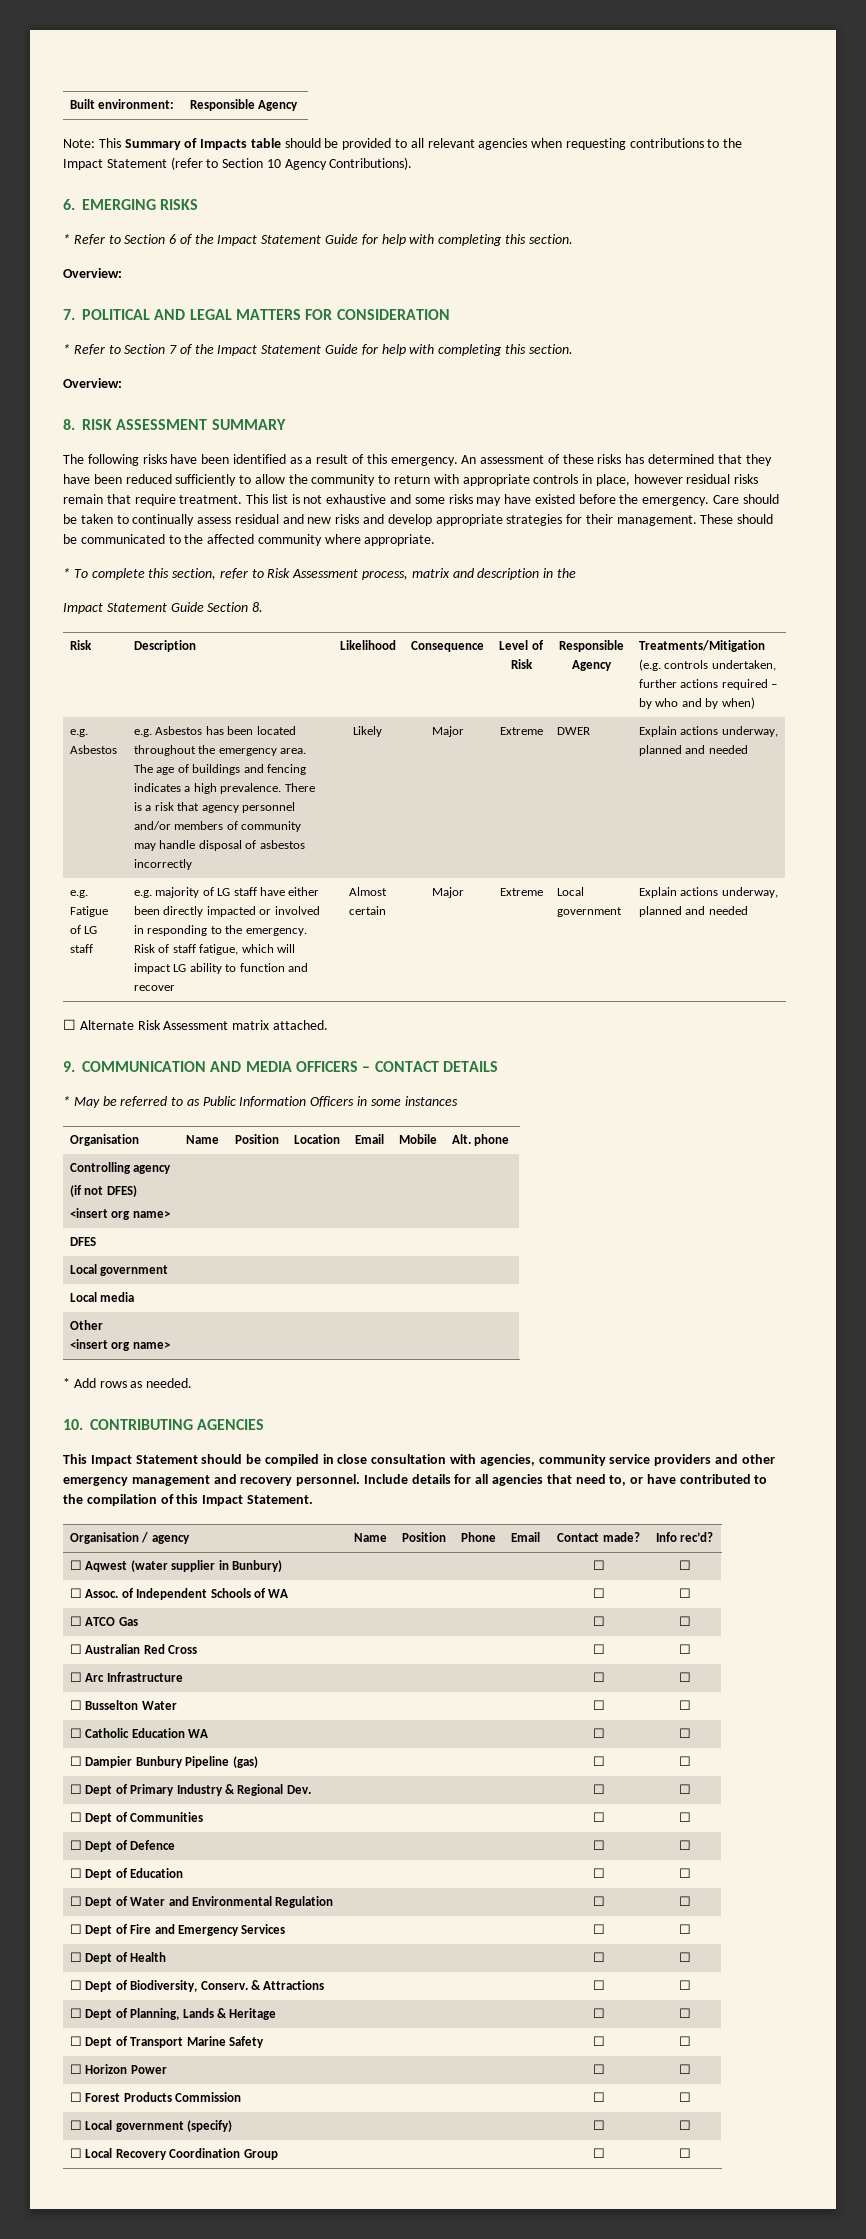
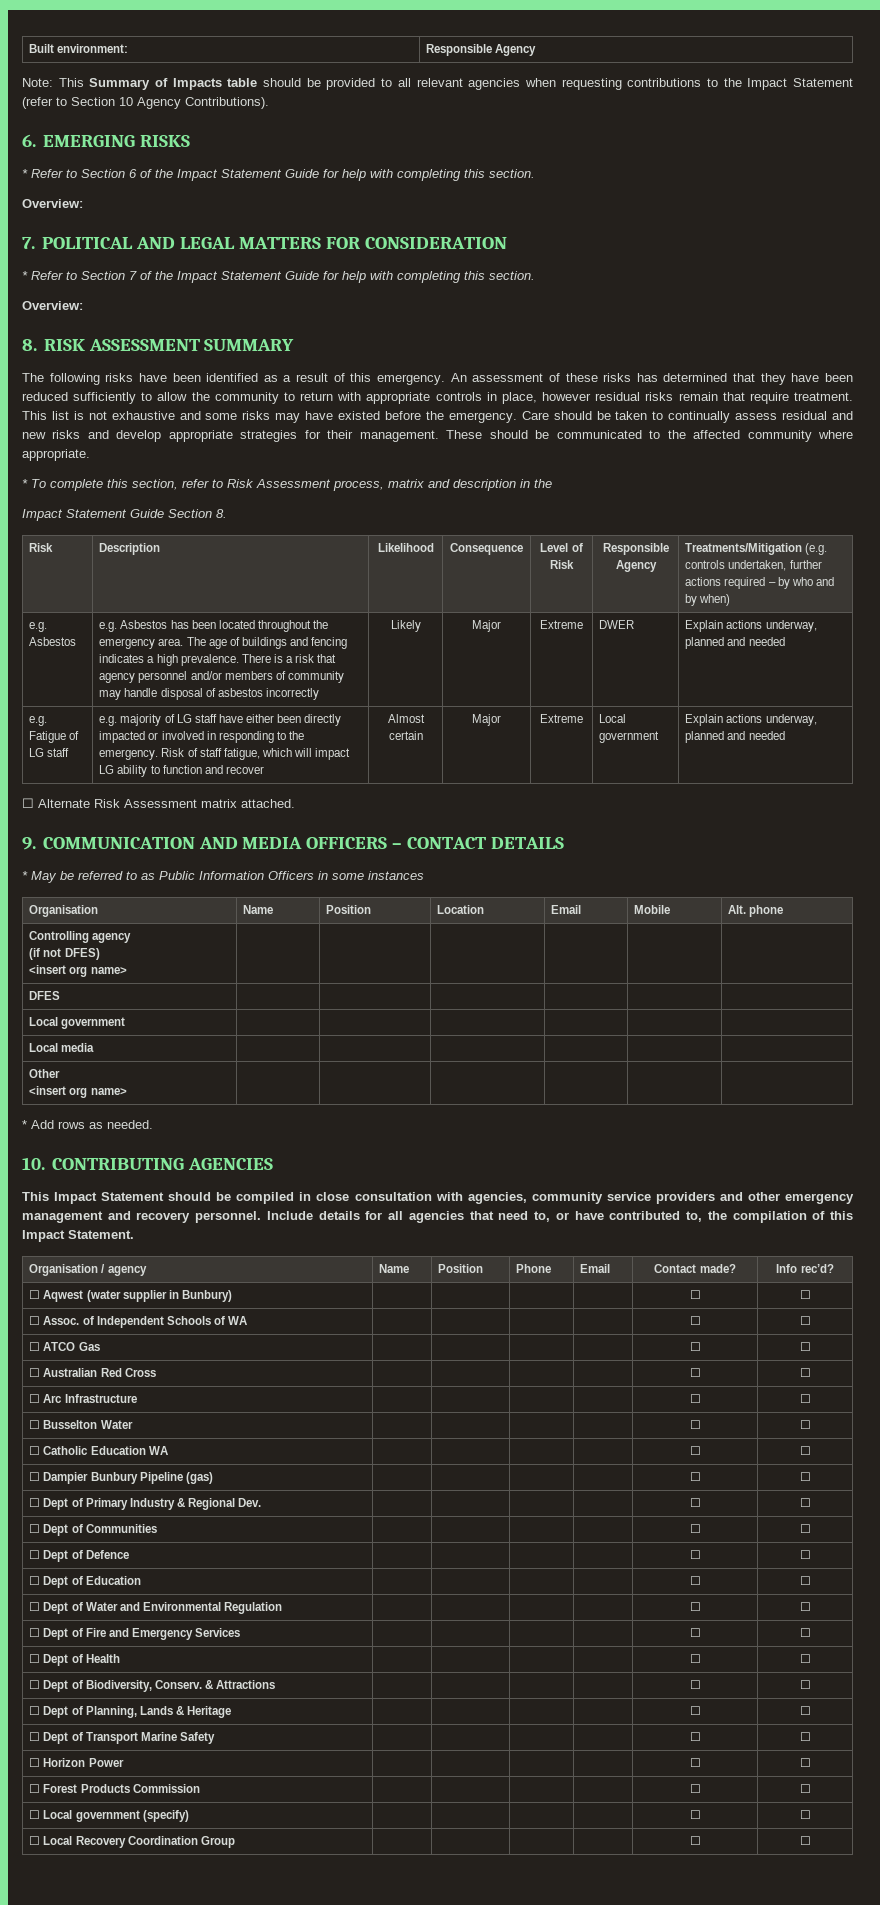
- Include details for all agencies that need to, or have contributed to the compilation of this Impact Statement.
+ Include details for all agencies that need to, or have contributed to, the compilation of this Impact Statement.

